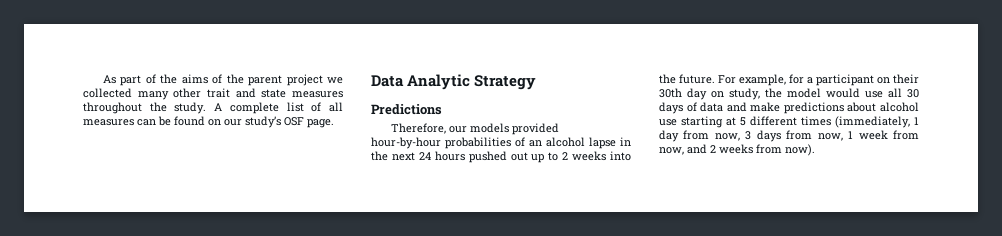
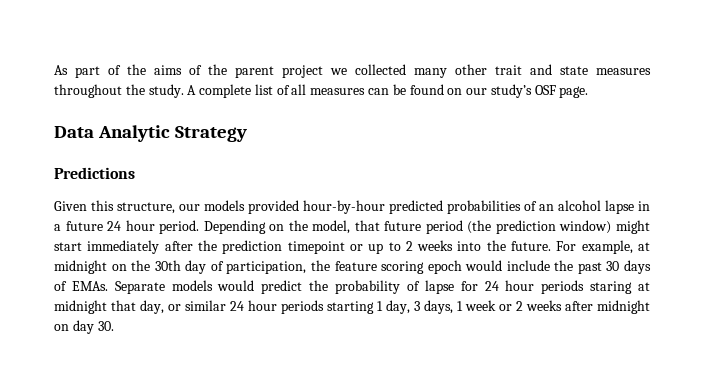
- Therefore, our models provided hour-by-hour probabilities of an alcohol lapse in the next 24 hours pushed out up to 2 weeks into the future.
+ Given this structure, our models provided hour-by-hour predicted probabilities of an alcohol lapse in a future 24 hour period. Depending on the model, that future period (the prediction window) might start immediately after the prediction timepoint or up to 2 weeks into the future.
- For example, for a participant on their 30th day on study, the model would use all 30 days of data and make predictions about alcohol use starting at 5 different times (immediately, 1 day from now, 3 days from now, 1 week from now, and 2 weeks from now).
+ For example, at midnight on the 30th day of participation, the feature scoring epoch would include the past 30 days of EMAs. Separate models would predict the probability of lapse for 24 hour periods staring at midnight that day, or similar 24 hour periods starting 1 day, 3 days, 1 week or 2 weeks after midnight on day 30.

